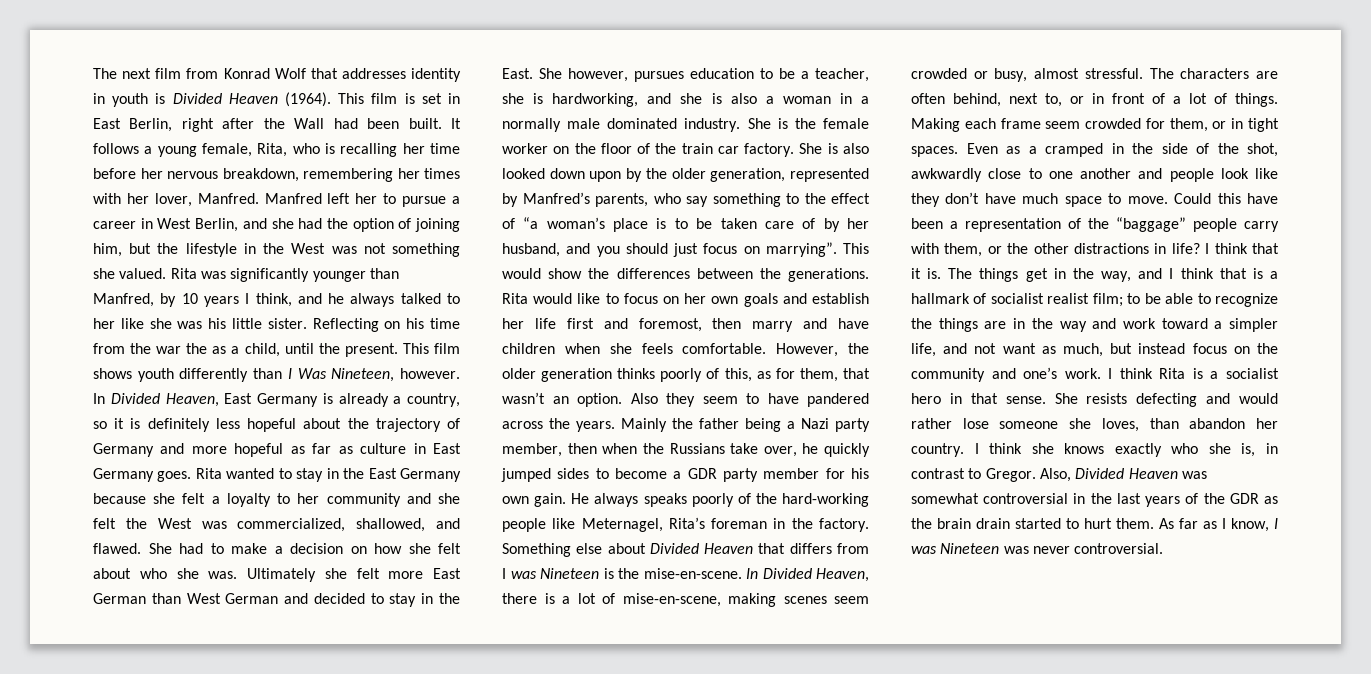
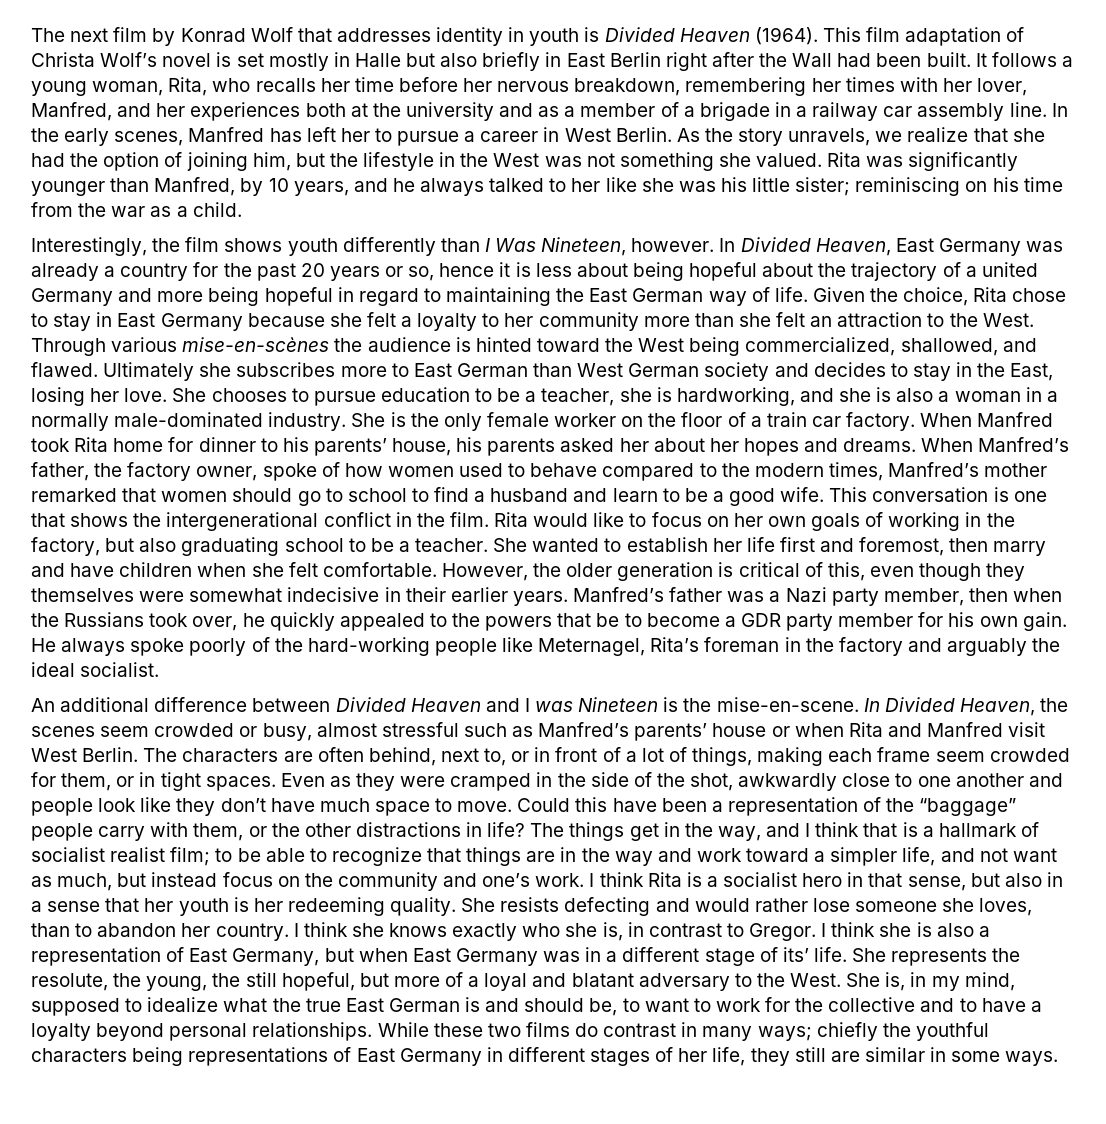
- The next film from Konrad Wolf that addresses identity in youth is Divided Heaven (1964).
+ The next film by Konrad Wolf that addresses identity in youth is Divided Heaven (1964).
- This film is set in East Berlin, right after the Wall had been built.
+ This film adaptation of Christa Wolf’s novel is set mostly in Halle but also briefly in East Berlin right after the Wall had been built.
- It follows a young female, Rita, who is recalling her time before her nervous breakdown, remembering her times with her lover, Manfred. Manfred left her to pursue a career in West Berlin, and she had the option of joining him, but the lifestyle in the West was not something she valued.
+ It follows a young woman, Rita, who recalls her time before her nervous breakdown, remembering her times with her lover, Manfred, and her experiences both at the university and as a member of a brigade in a railway car assembly line. In the early scenes, Manfred has left her to pursue a career in West Berlin. As the story unravels, we realize that she had the option of joining him, but the lifestyle in the West was not something she valued.
- Rita was significantly younger than Manfred, by 10 years I think, and he always talked to her like she was his little sister. Reflecting on his time from the war the as a child, until the present. This film shows youth differently than I Was Nineteen, however.
+ Rita was significantly younger than Manfred, by 10 years, and he always talked to her like she was his little sister; reminiscing on his time from the war as a child.
+ Interestingly, the film shows youth differently than I Was Nineteen, however.
- In Divided Heaven, East Germany is already a country, so it is definitely less hopeful about the trajectory of Germany and more hopeful as far as culture in East Germany goes. Rita wanted to stay in the East Germany because she felt a loyalty to her community and she felt the West was commercialized, shallowed, and flawed.
+ In Divided Heaven, East Germany was already a country for the past 20 years or so, hence it is less about being hopeful about the trajectory of a united Germany and more being hopeful in regard to maintaining the East German way of life. Given the choice, Rita chose to stay in East Germany because she felt a loyalty to her community more than she felt an attraction to the West. Through various mise-en-scènes the audience is hinted toward the West being commercialized, shallowed, and flawed.
- She had to make a decision on how she felt about who she was. Ultimately she felt more East German than West German and decided to stay in the East. She however, pursues education to be a teacher, she is hardworking, and she is also a woman in a normally male dominated industry.
+ Ultimately she subscribes more to East German than West German society and decides to stay in the East, losing her love. She chooses to pursue education to be a teacher, she is hardworking, and she is also a woman in a normally male-dominated industry.
- She is the female worker on the floor of the train car factory.
+ She is the only female worker on the floor of a train car factory.
- She is also looked down upon by the older generation, represented by Manfred’s parents, who say something to the effect of “a woman’s place is to be taken care of by her husband, and you should just focus on marrying”. This would show the differences between the generations.
+ When Manfred took Rita home for dinner to his parents’ house, his parents asked her about her hopes and dreams. When Manfred’s father, the factory owner, spoke of how women used to behave compared to the modern times, Manfred’s mother remarked that women should go to school to find a husband and learn to be a good wife. This conversation is one that shows the intergenerational conflict in the film.
- Rita would like to focus on her own goals and establish her life first and foremost, then marry and have children when she feels comfortable.
+ Rita would like to focus on her own goals of working in the factory, but also graduating school to be a teacher. She wanted to establish her life first and foremost, then marry and have children when she felt comfortable.
- However, the older generation thinks poorly of this, as for them, that wasn’t an option. Also they seem to have pandered across the years. Mainly the father being a Nazi party member, then when the Russians take over, he quickly jumped sides to become a GDR party member for his own gain.
+ However, the older generation is critical of this, even though they themselves were somewhat indecisive in their earlier years. Manfred’s father was a Nazi party member, then when the Russians took over, he quickly appealed to the powers that be to become a GDR party member for his own gain.
- He always speaks poorly of the hard-working people like Meternagel, Rita’s foreman in the factory. Something else about Divided Heaven that differs from I was Nineteen is the mise-en-scene.
+ He always spoke poorly of the hard-working people like Meternagel, Rita’s foreman in the factory and arguably the ideal socialist.
+ An additional difference between Divided Heaven and I was Nineteen is the mise-en-scene.
- In Divided Heaven, there is a lot of mise-en-scene, making scenes seem crowded or busy, almost stressful.
+ In Divided Heaven, the scenes seem crowded or busy, almost stressful such as Manfred’s parents’ house or when Rita and Manfred visit West Berlin.
- The characters are often behind, next to, or in front of a lot of things. Making each frame seem crowded for them, or in tight spaces.
+ The characters are often behind, next to, or in front of a lot of things, making each frame seem crowded for them, or in tight spaces.
- Even as a cramped in the side of the shot, awkwardly close to one another and people look like they don’t have much space to move.
+ Even as they were cramped in the side of the shot, awkwardly close to one another and people look like they don’t have much space to move.
- I think that it is.
- The things get in the way, and I think that is a hallmark of socialist realist film; to be able to recognize the things are in the way and work toward a simpler life, and not want as much, but instead focus on the community and one’s work.
+ The things get in the way, and I think that is a hallmark of socialist realist film; to be able to recognize that things are in the way and work toward a simpler life, and not want as much, but instead focus on the community and one’s work.
- I think Rita is a socialist hero in that sense.
+ I think Rita is a socialist hero in that sense, but also in a sense that her youth is her redeeming quality.
- She resists defecting and would rather lose someone she loves, than abandon her country.
+ She resists defecting and would rather lose someone she loves, than to abandon her country.
- Also, Divided Heaven was somewhat controversial in the last years of the GDR as the brain drain started to hurt them. As far as I know, I was Nineteen was never controversial.
+ I think she is also a representation of East Germany, but when East Germany was in a different stage of its’ life. She represents the resolute, the young, the still hopeful, but more of a loyal and blatant adversary to the West. She is, in my mind, supposed to idealize what the true East German is and should be, to want to work for the collective and to have a loyalty beyond personal relationships. While these two films do contrast in many ways; chiefly the youthful characters being representations of East Germany in different stages of her life, they still are similar in some ways.

